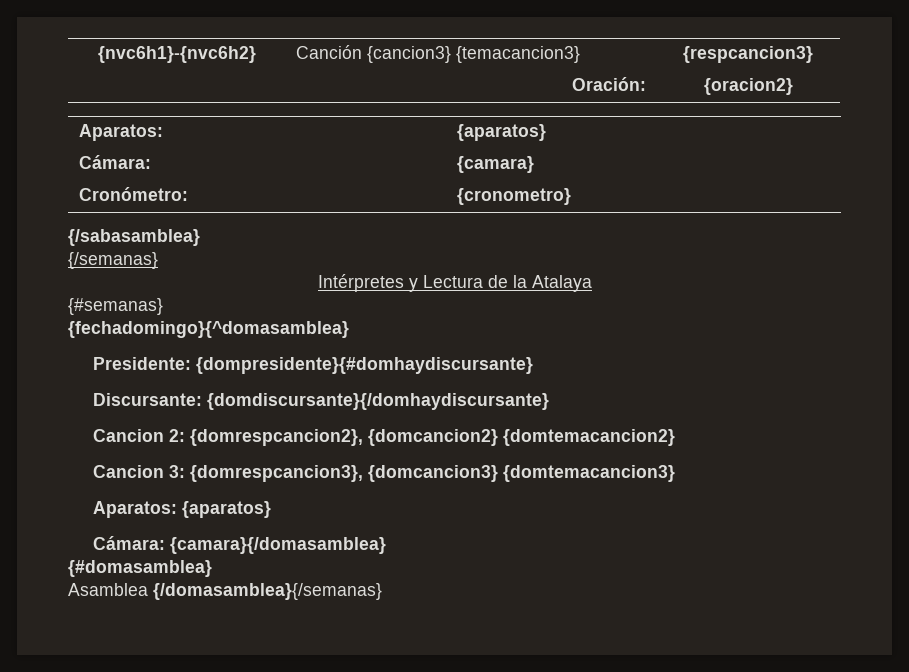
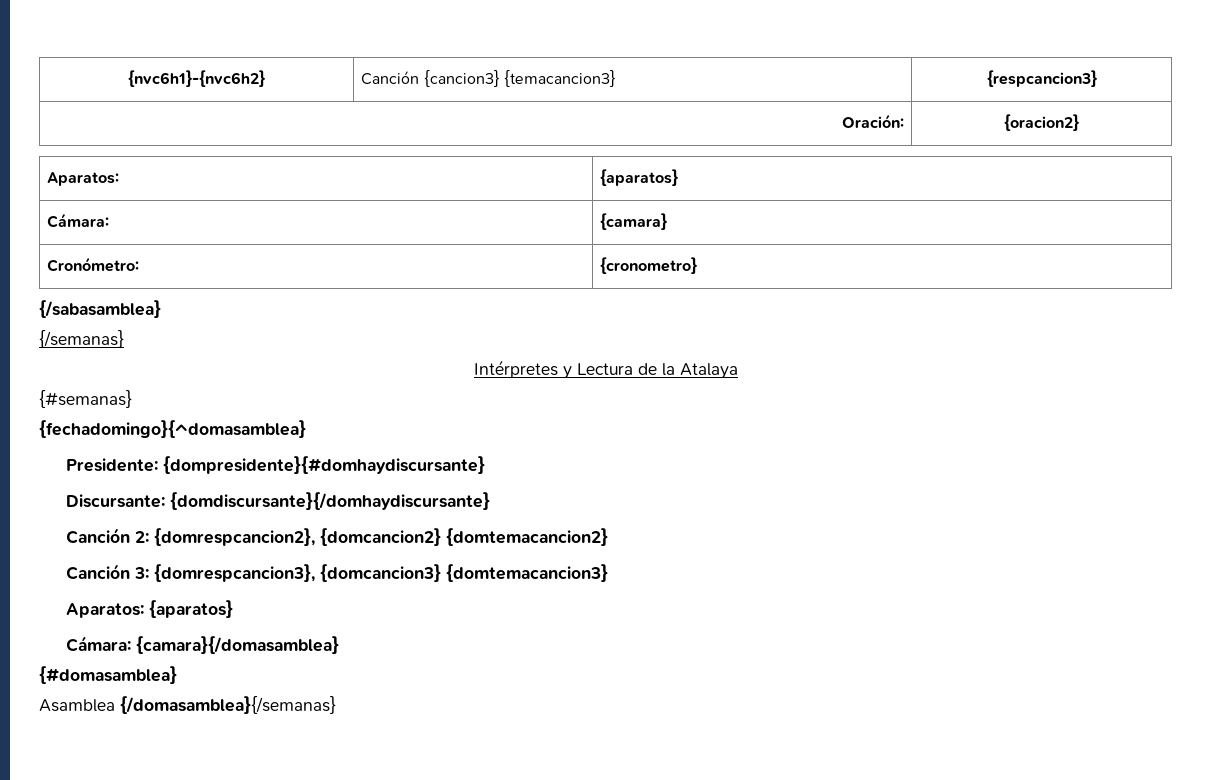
- Cancion 2: {domrespcancion2}, {domcancion2} {domtemacancion2}
+ Canción 2: {domrespcancion2}, {domcancion2} {domtemacancion2}
- Cancion 3: {domrespcancion3}, {domcancion3} {domtemacancion3}
+ Canción 3: {domrespcancion3}, {domcancion3} {domtemacancion3}

